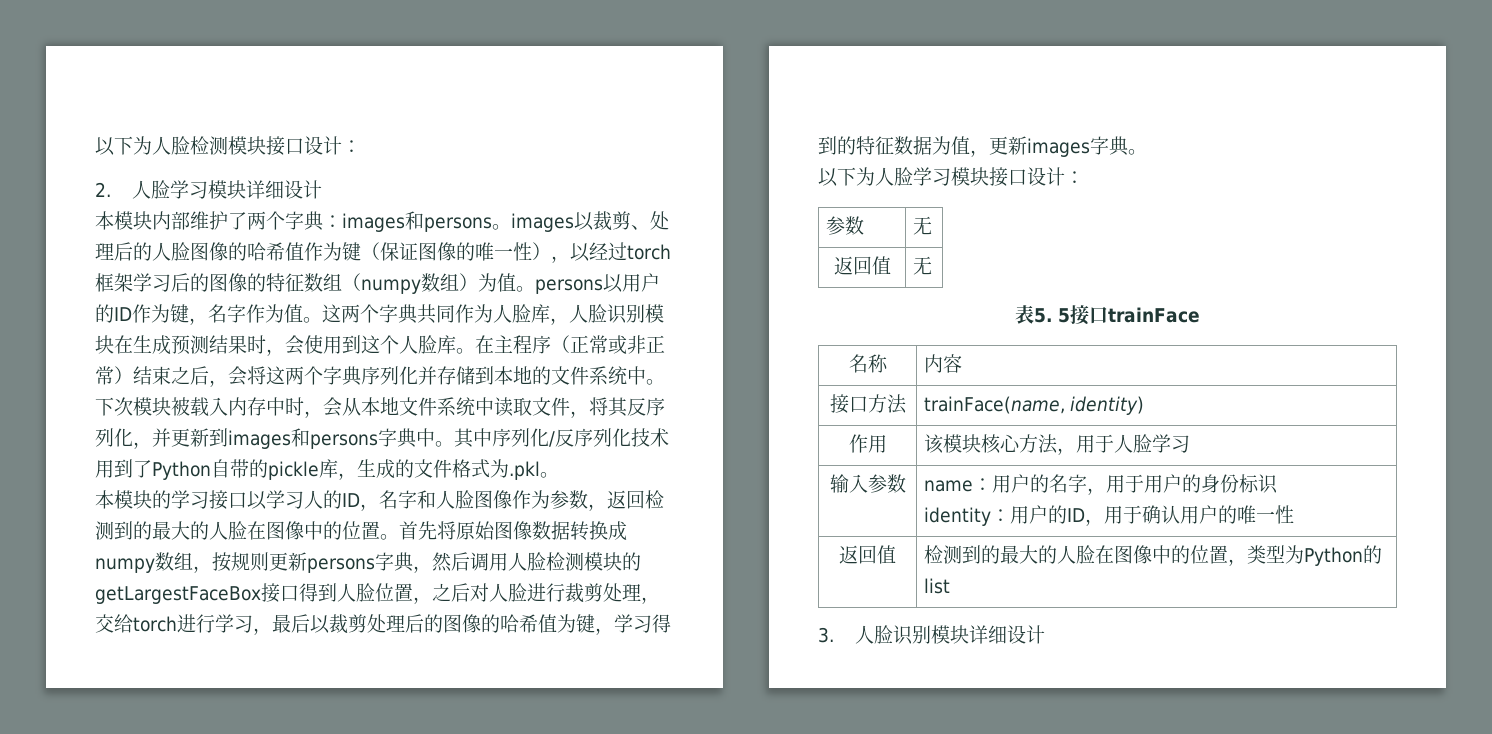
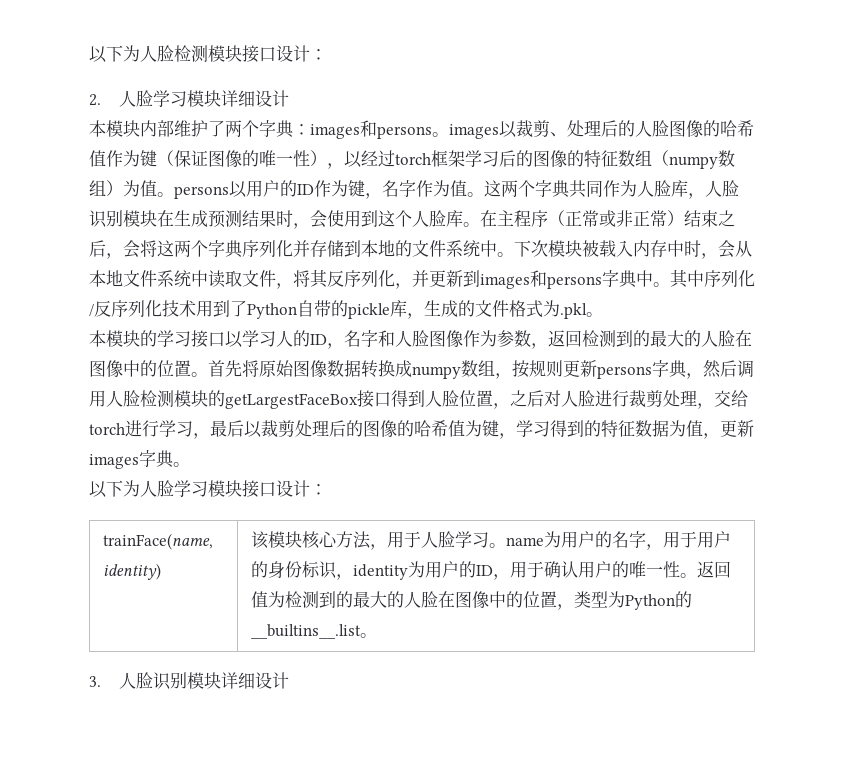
- 参数 | 无
- 返回值 | 无
- 表5. 5接口trainFace
- 名称 | 内容
- 接口方法 | trainFace(name, identity)
+ trainFace(name, identity)
- 作用 | 该模块核心方法，用于人脸学习
- 输入参数 | name：用户的名字，用于用户的身份标识
- identity：用户的ID，用于确认用户的唯一性
- 返回值 | 检测到的最大的人脸在图像中的位置，类型为Python的list
+ 该模块核心方法，用于人脸学习。name为用户的名字，用于用户的身份标识，identity为用户的ID，用于确认用户的唯一性。返回值为检测到的最大的人脸在图像中的位置，类型为Python的__builtins__.list。

